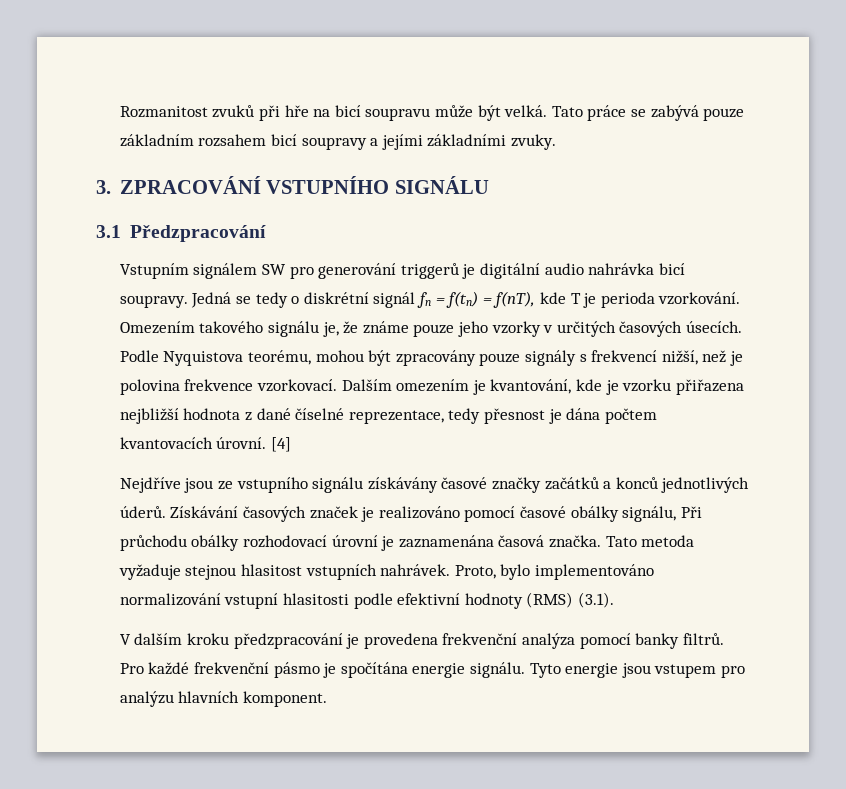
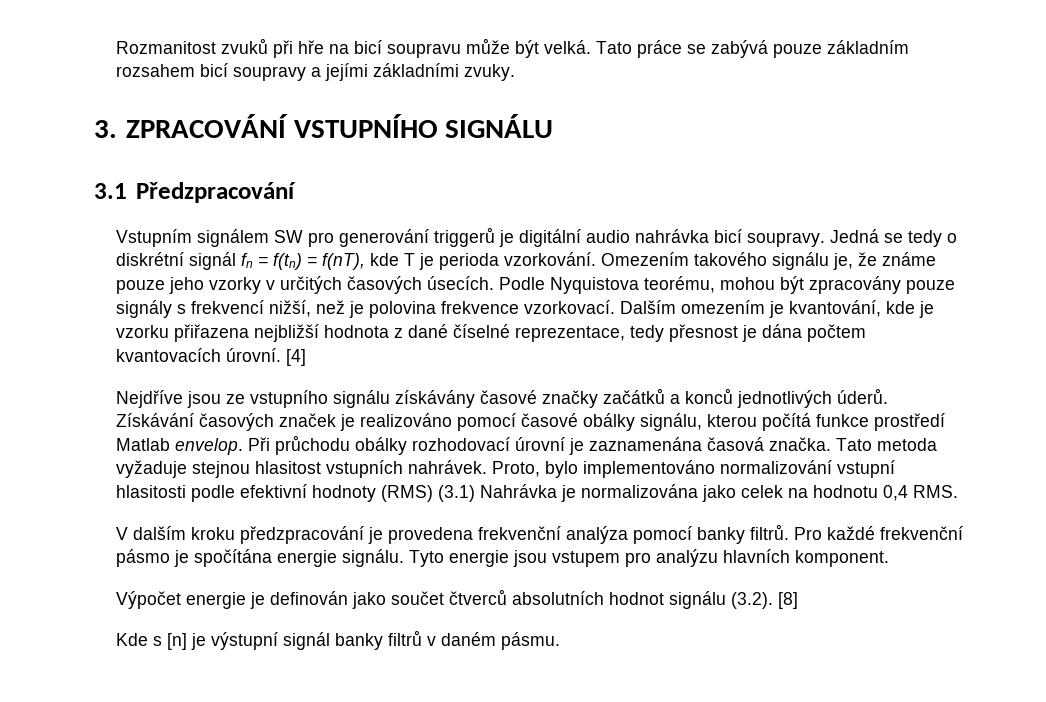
- Získávání časových značek je realizováno pomocí časové obálky signálu, Při průchodu obálky rozhodovací úrovní je zaznamenána časová značka.
+ Získávání časových značek je realizováno pomocí časové obálky signálu, kterou počítá funkce prostředí Matlab envelop. Při průchodu obálky rozhodovací úrovní je zaznamenána časová značka.
- Proto, bylo implementováno normalizování vstupní hlasitosti podle efektivní hodnoty (RMS) (3.1).
+ Proto, bylo implementováno normalizování vstupní hlasitosti podle efektivní hodnoty (RMS) (3.1) Nahrávka je normalizována jako celek na hodnotu 0,4 RMS.
+ Výpočet energie je definován jako součet čtverců absolutních hodnot signálu (3.2). [8]
+ Kde s [n] je výstupní signál banky filtrů v daném pásmu.

